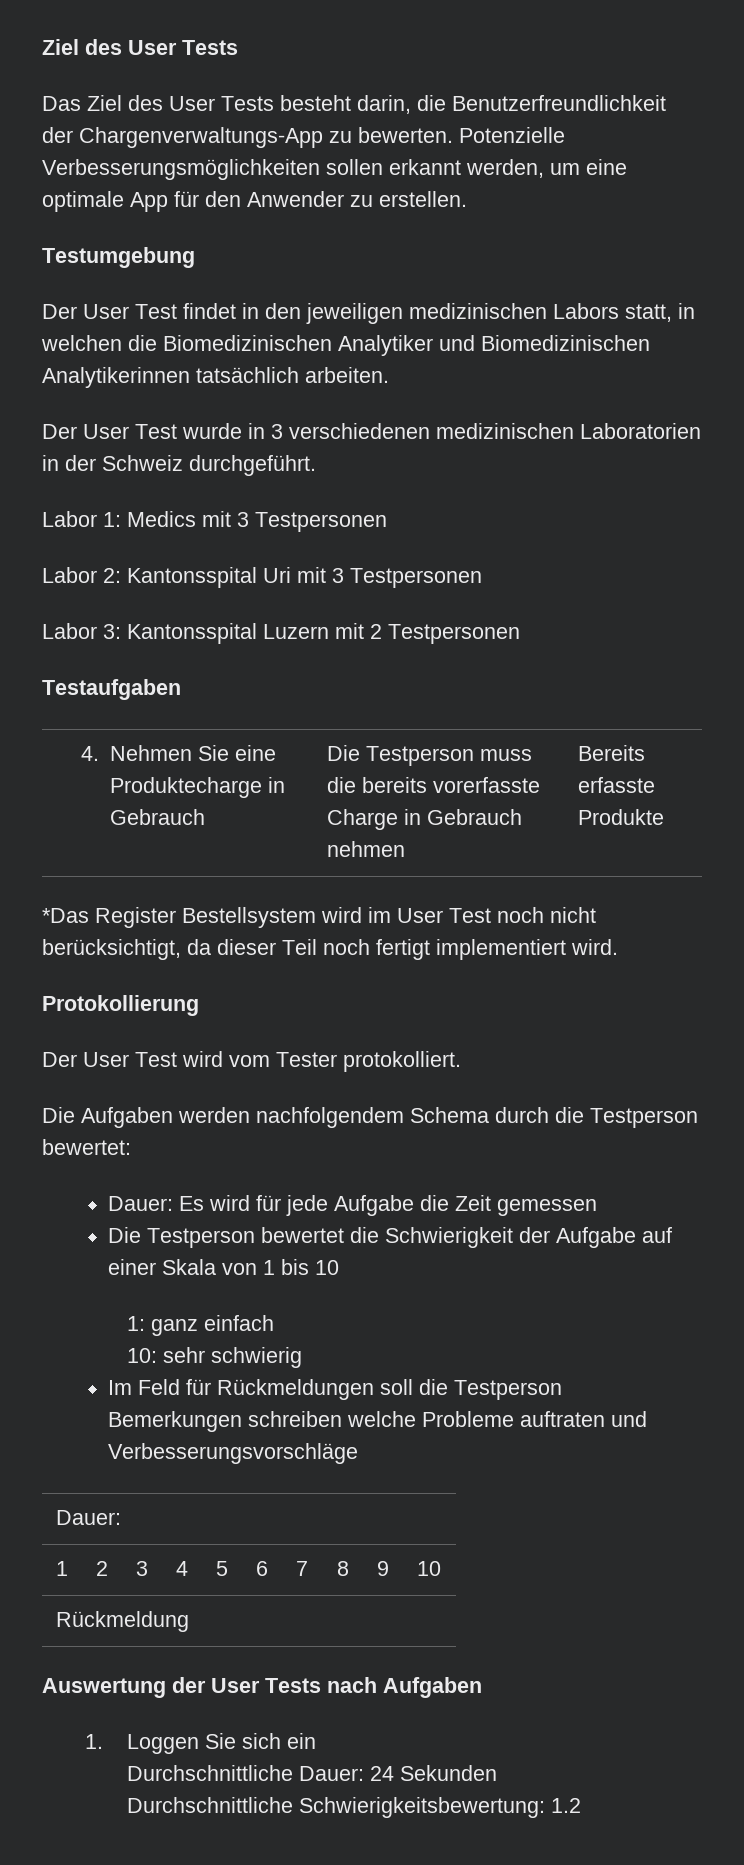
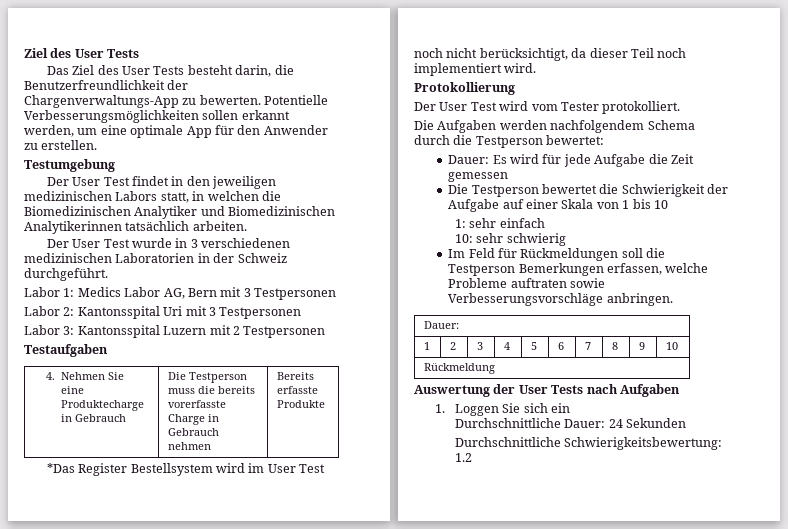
- Potenzielle Verbesserungsmöglichkeiten sollen erkannt werden, um eine optimale App für den Anwender zu erstellen.
+ Potentielle Verbesserungsmöglichkeiten sollen erkannt werden, um eine optimale App für den Anwender zu erstellen.
- Labor 1: Medics mit 3 Testpersonen
+ Labor 1: Medics Labor AG, Bern mit 3 Testpersonen
- *Das Register Bestellsystem wird im User Test noch nicht berücksichtigt, da dieser Teil noch fertigt implementiert wird.
+ *Das Register Bestellsystem wird im User Test noch nicht berücksichtigt, da dieser Teil noch implementiert wird.
- 1: ganz einfach
+ 1: sehr einfach
- Im Feld für Rückmeldungen soll die Testperson Bemerkungen schreiben welche Probleme auftraten und Verbesserungsvorschläge
+ Im Feld für Rückmeldungen soll die Testperson Bemerkungen erfassen, welche Probleme auftraten sowie Verbesserungsvorschläge anbringen.

